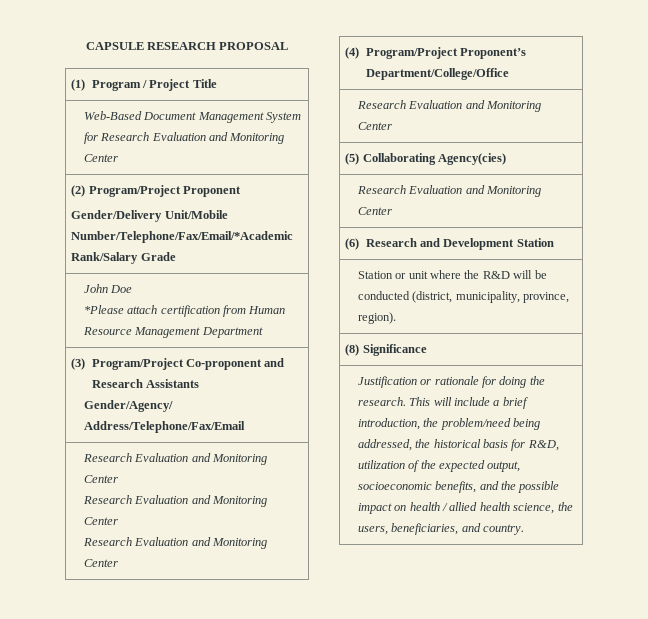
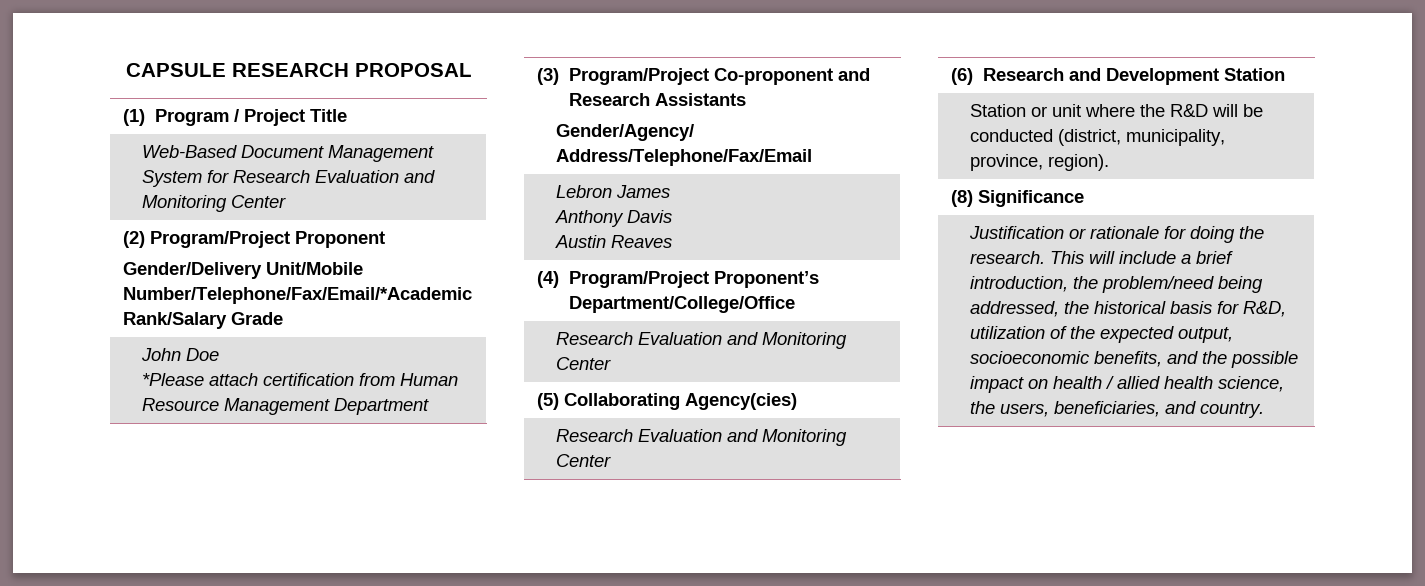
  (3) Program/Project Co-proponent and Research Assistants
  Gender/Agency/ Address/Telephone/Fax/Email
- Research Evaluation and Monitoring Center
- Research Evaluation and Monitoring Center
- Research Evaluation and Monitoring Center
+ Lebron James
+ Anthony Davis
+ Austin Reaves

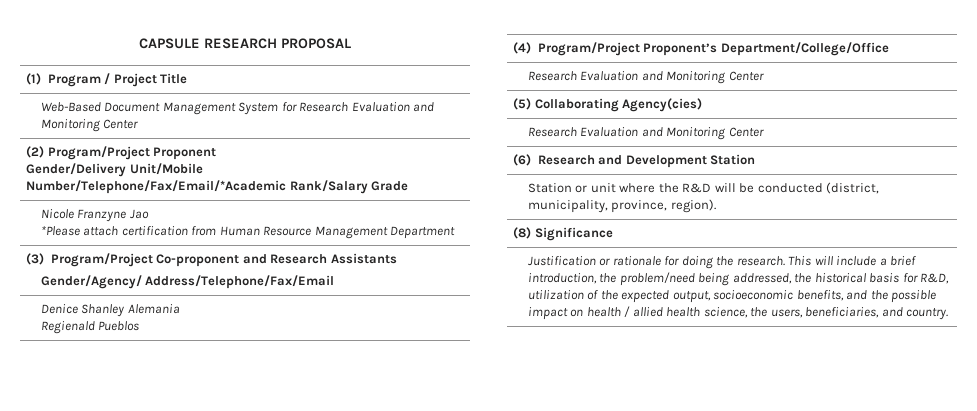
- John Doe
+ Nicole Franzyne Jao
- Lebron James
- Anthony Davis
- Austin Reaves
+ Denice Shanley Alemania
+ Regienald Pueblos

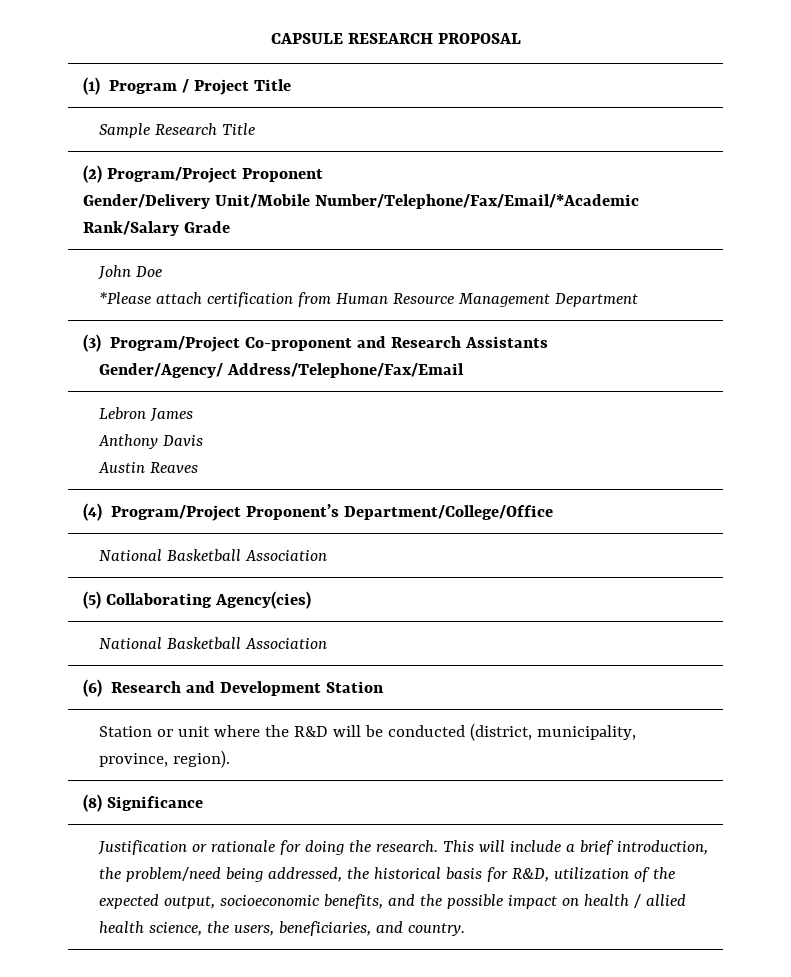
- Web-Based Document Management System for Research Evaluation and Monitoring Center
+ Sample Research Title
- Nicole Franzyne Jao
+ John Doe
- Denice Shanley Alemania
- Regienald Pueblos
+ Lebron James
+ Anthony Davis
+ Austin Reaves
  (4) Program/Project Proponent’s Department/College/Office
- Research Evaluation and Monitoring Center
+ National Basketball Association
  (5) Collaborating Agency(cies)
- Research Evaluation and Monitoring Center
+ National Basketball Association

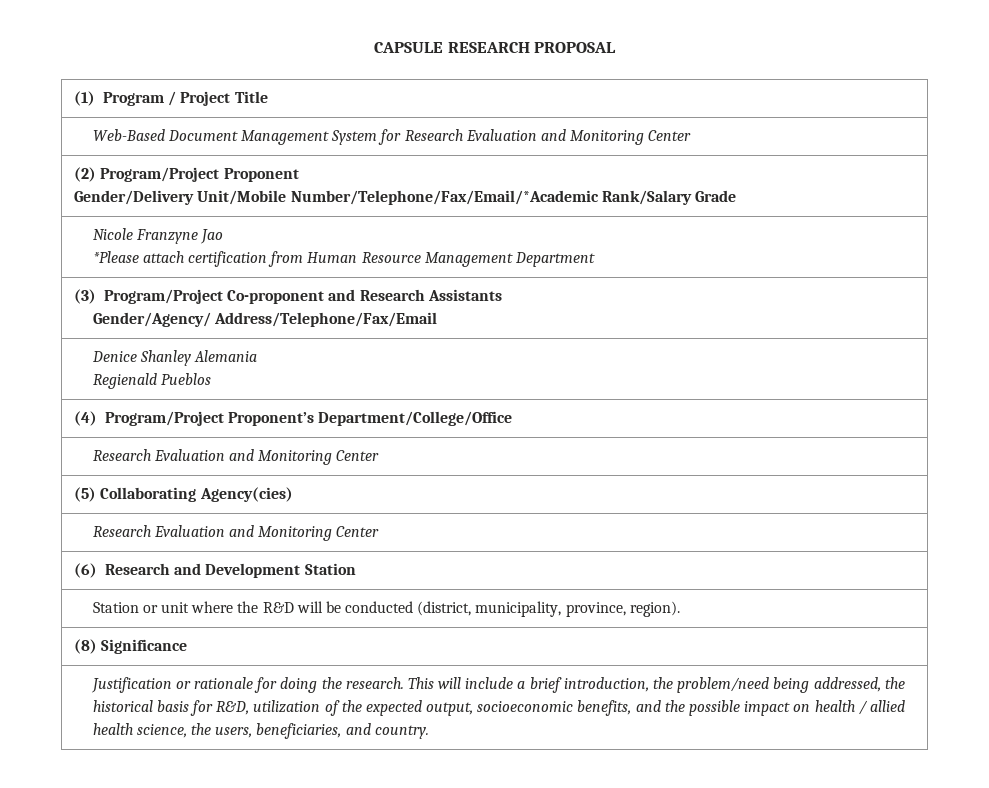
- Sample Research Title
+ Web-Based Document Management System for Research Evaluation and Monitoring Center
- John Doe
+ Nicole Franzyne Jao
- Lebron James
- Anthony Davis
- Austin Reaves
+ Denice Shanley Alemania
+ Regienald Pueblos
  (4) Program/Project Proponent’s Department/College/Office
- National Basketball Association
+ Research Evaluation and Monitoring Center
  (5) Collaborating Agency(cies)
- National Basketball Association
+ Research Evaluation and Monitoring Center

